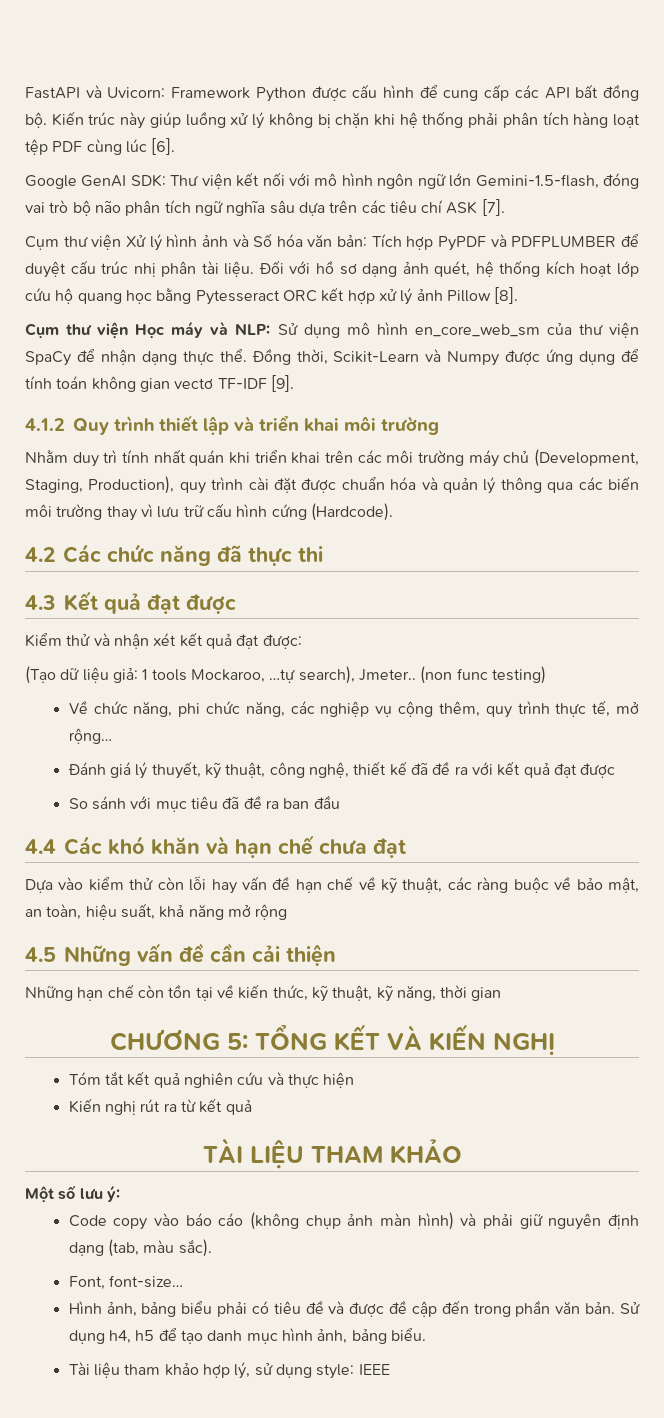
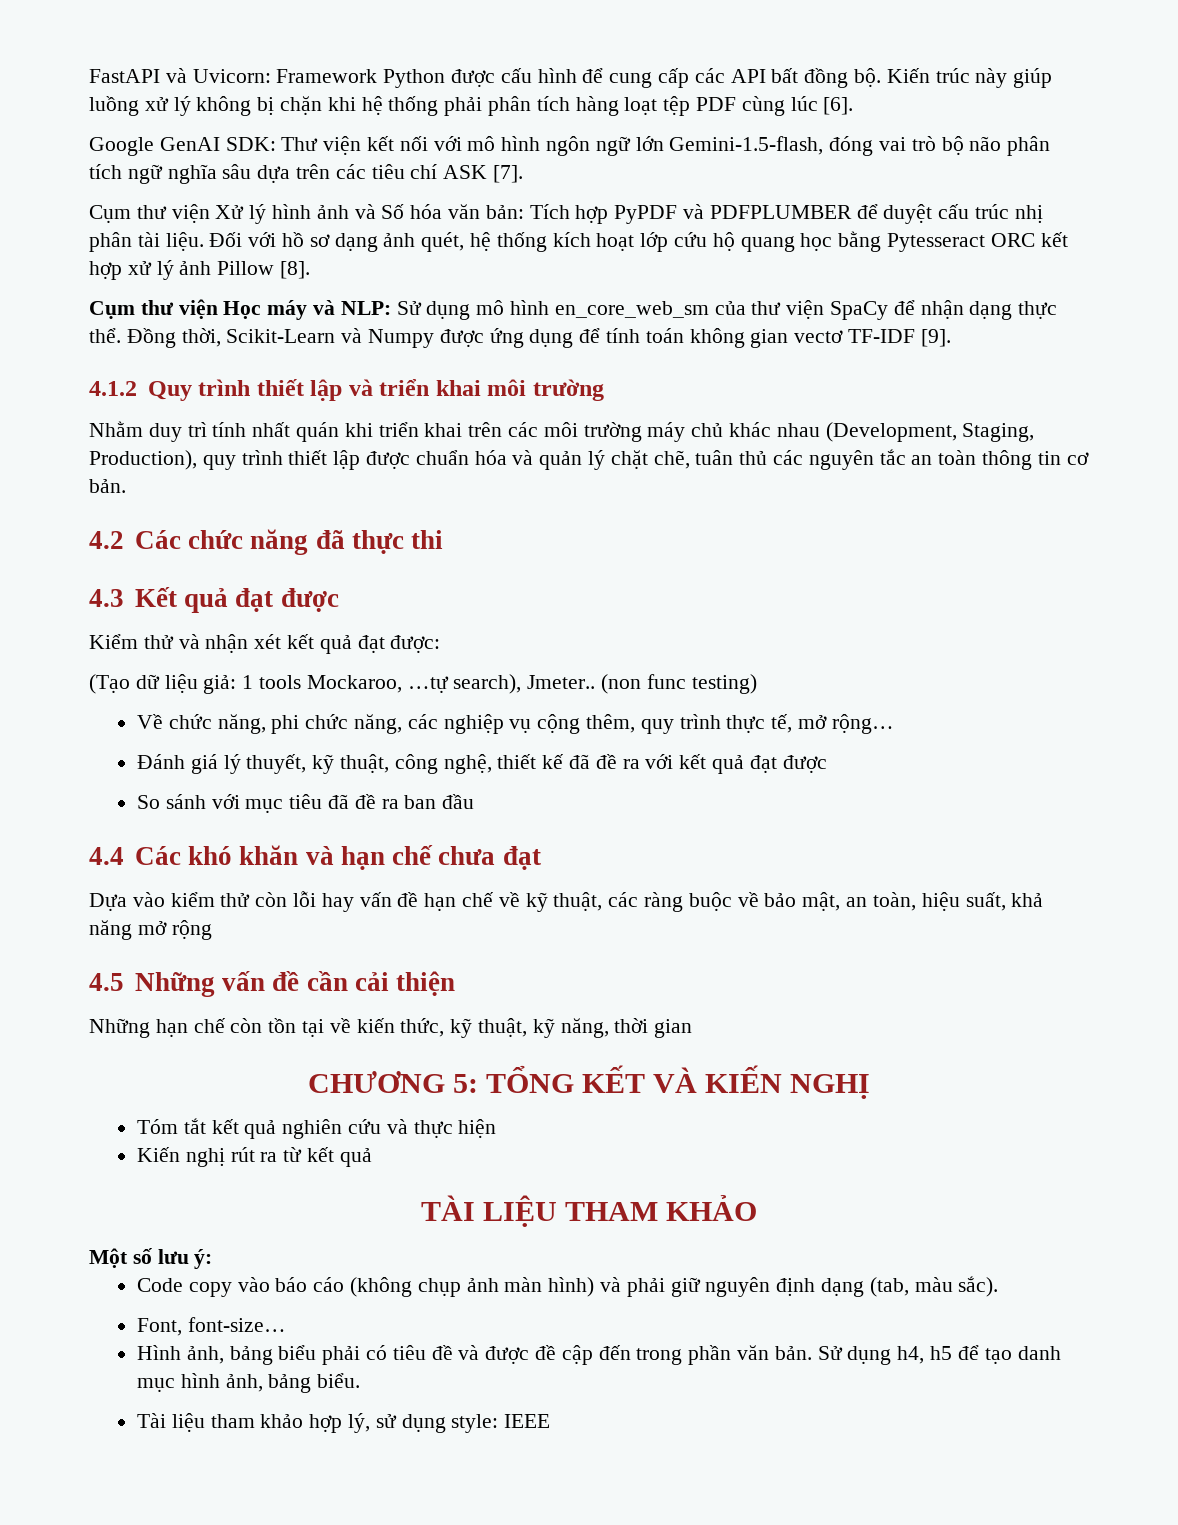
- Nhằm duy trì tính nhất quán khi triển khai trên các môi trường máy chủ (Development, Staging, Production), quy trình cài đặt được chuẩn hóa và quản lý thông qua các biến môi trường thay vì lưu trữ cấu hình cứng (Hardcode).
+ Nhằm duy trì tính nhất quán khi triển khai trên các môi trường máy chủ khác nhau (Development, Staging, Production), quy trình thiết lập được chuẩn hóa và quản lý chặt chẽ, tuân thủ các nguyên tắc an toàn thông tin cơ bản.

